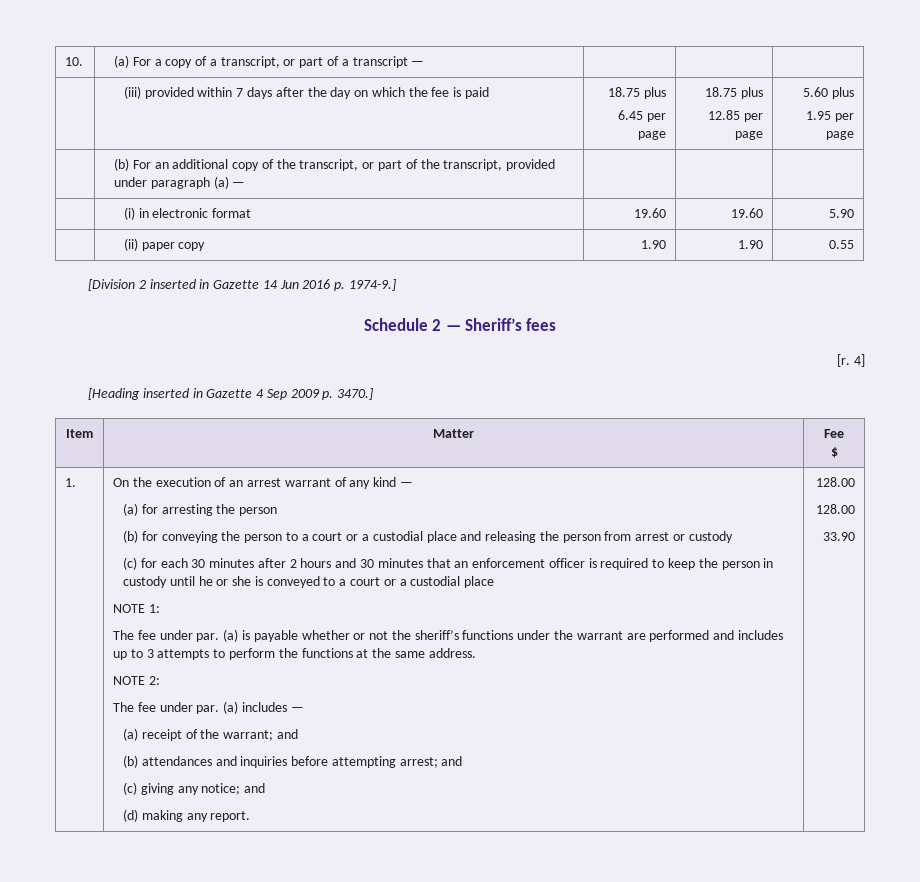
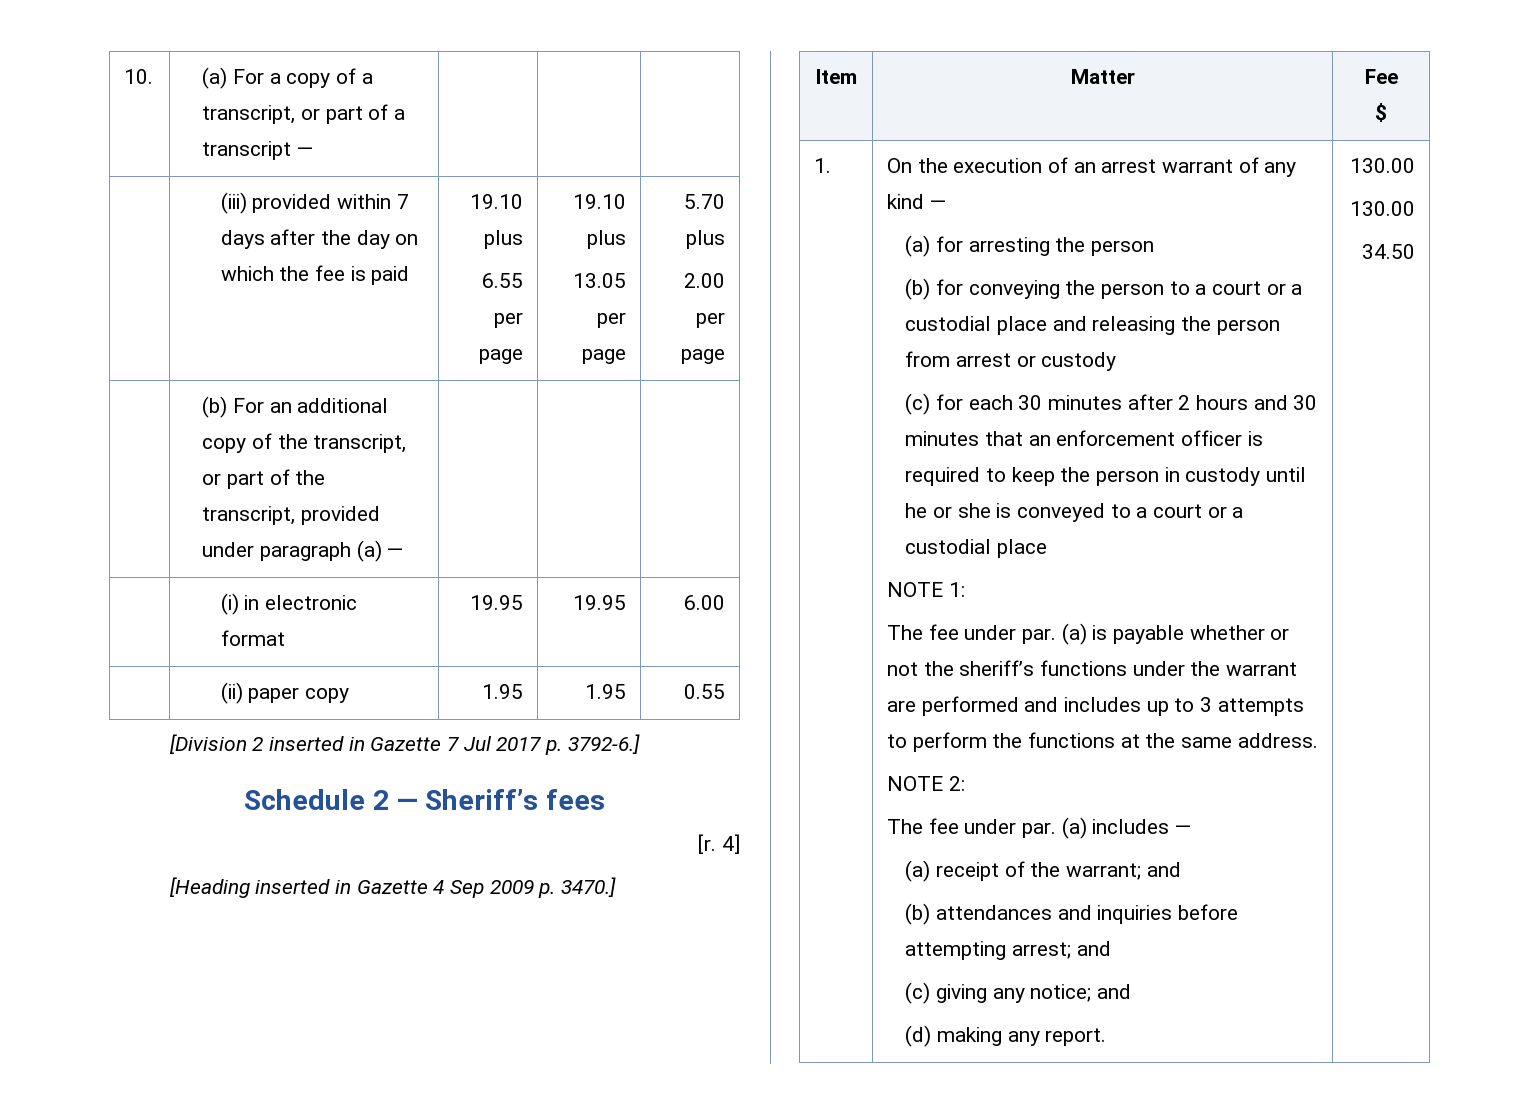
- | (iii) provided within 7 days after the day on which the fee is paid | 18.75 plus
- 6.45 per page | 18.75 plus
- 12.85 per page | 5.60 plus
- 1.95 per page
+ | (iii) provided within 7 days after the day on which the fee is paid | 19.10 plus
+ 6.55 per page | 19.10 plus
+ 13.05 per page | 5.70 plus
+ 2.00 per page
- | (i) in electronic format | 19.60 | 19.60 | 5.90
+ | (i) in electronic format | 19.95 | 19.95 | 6.00
- | (ii) paper copy | 1.90 | 1.90 | 0.55
+ | (ii) paper copy | 1.95 | 1.95 | 0.55
- [Division 2 inserted in Gazette 14 Jun 2016 p. 1974-9.]
+ [Division 2 inserted in Gazette 7 Jul 2017 p. 3792-6.]
- (d) making any report. | 128.00
- 128.00
- 33.90
+ (d) making any report. | 130.00
+ 130.00
+ 34.50

